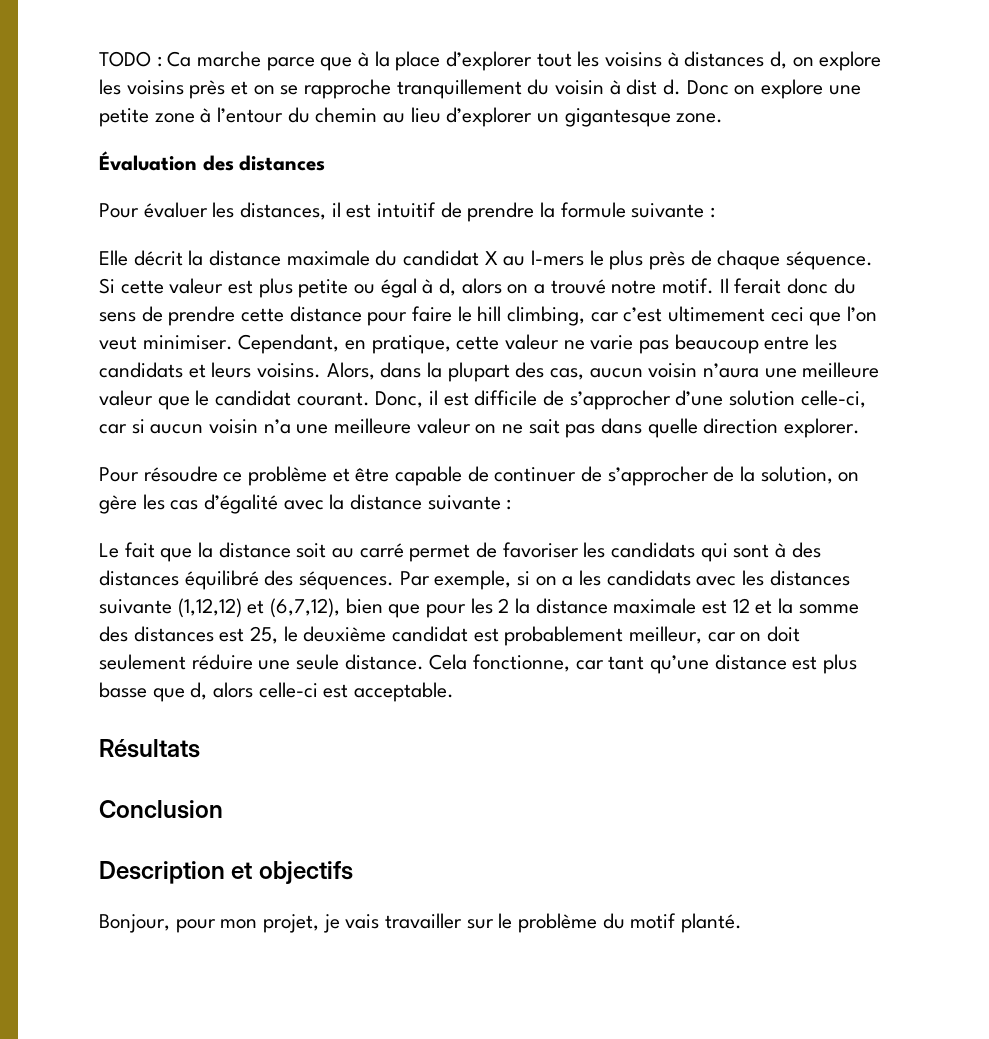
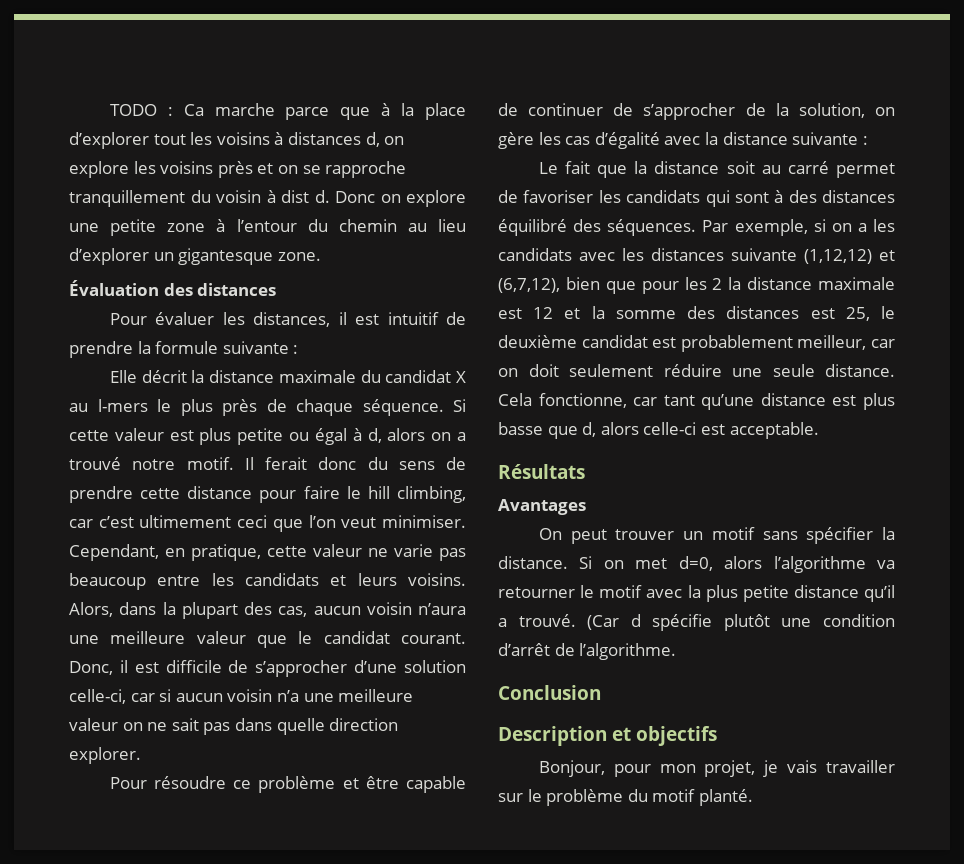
+ Avantages
+ On peut trouver un motif sans spécifier la distance. Si on met d=0, alors l’algorithme va retourner le motif avec la plus petite distance qu’il a trouvé. (Car d spécifie plutôt une condition d’arrêt de l’algorithme.

